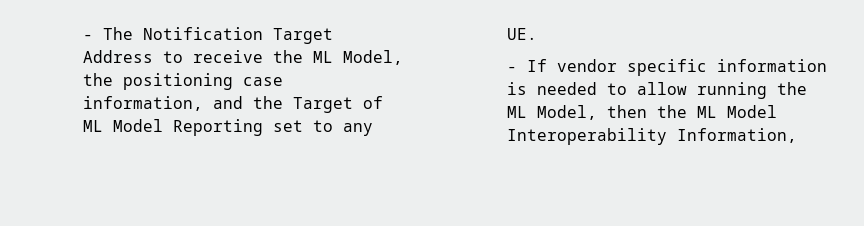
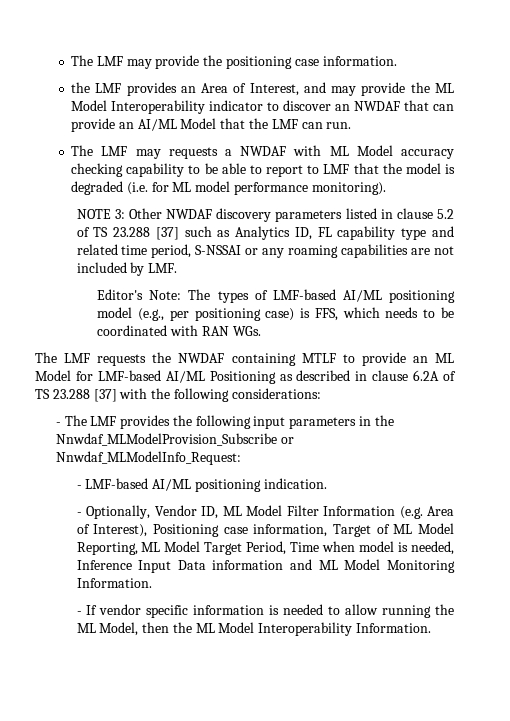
- - The Notification Target Address to receive the ML Model, the positioning case information, and the Target of ML Model Reporting set to any UE.
+ The LMF may provide the positioning case information.
+ the LMF provides an Area of Interest, and may provide the ML Model Interoperability indicator to discover an NWDAF that can provide an AI/ML Model that the LMF can run.
+ The LMF may requests a NWDAF with ML Model accuracy checking capability to be able to report to LMF that the model is degraded (i.e. for ML model performance monitoring).
+ NOTE 3: Other NWDAF discovery parameters listed in clause 5.2 of TS 23.288 [37] such as Analytics ID, FL capability type and related time period, S-NSSAI or any roaming capabilities are not included by LMF.
+ Editor's Note: The types of LMF-based AI/ML positioning model (e.g., per positioning case) is FFS, which needs to be coordinated with RAN WGs.
+ The LMF requests the NWDAF containing MTLF to provide an ML Model for LMF-based AI/ML Positioning as described in clause 6.2A of TS 23.288 [37] with the following considerations:
+ - The LMF provides the following input parameters in the Nnwdaf_MLModelProvision_Subscribe or Nnwdaf_MLModelInfo_Request:
+ - LMF-based AI/ML positioning indication.
+ - Optionally, Vendor ID, ML Model Filter Information (e.g. Area of Interest), Positioning case information, Target of ML Model Reporting, ML Model Target Period, Time when model is needed, Inference Input Data information and ML Model Monitoring Information.
- - If vendor specific information is needed to allow running the ML Model, then the ML Model Interoperability Information,
+ - If vendor specific information is needed to allow running the ML Model, then the ML Model Interoperability Information.

